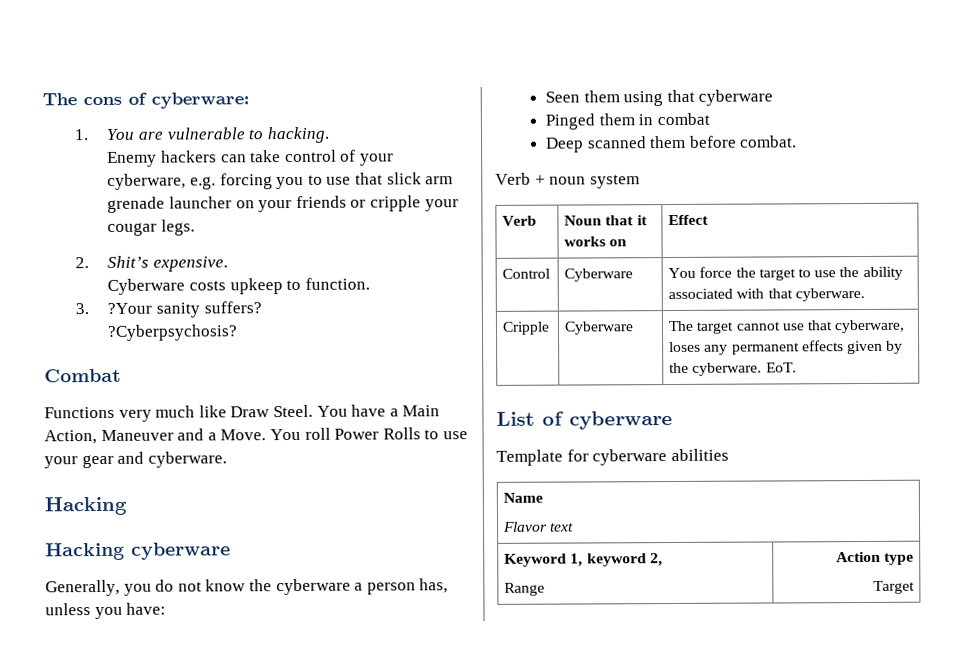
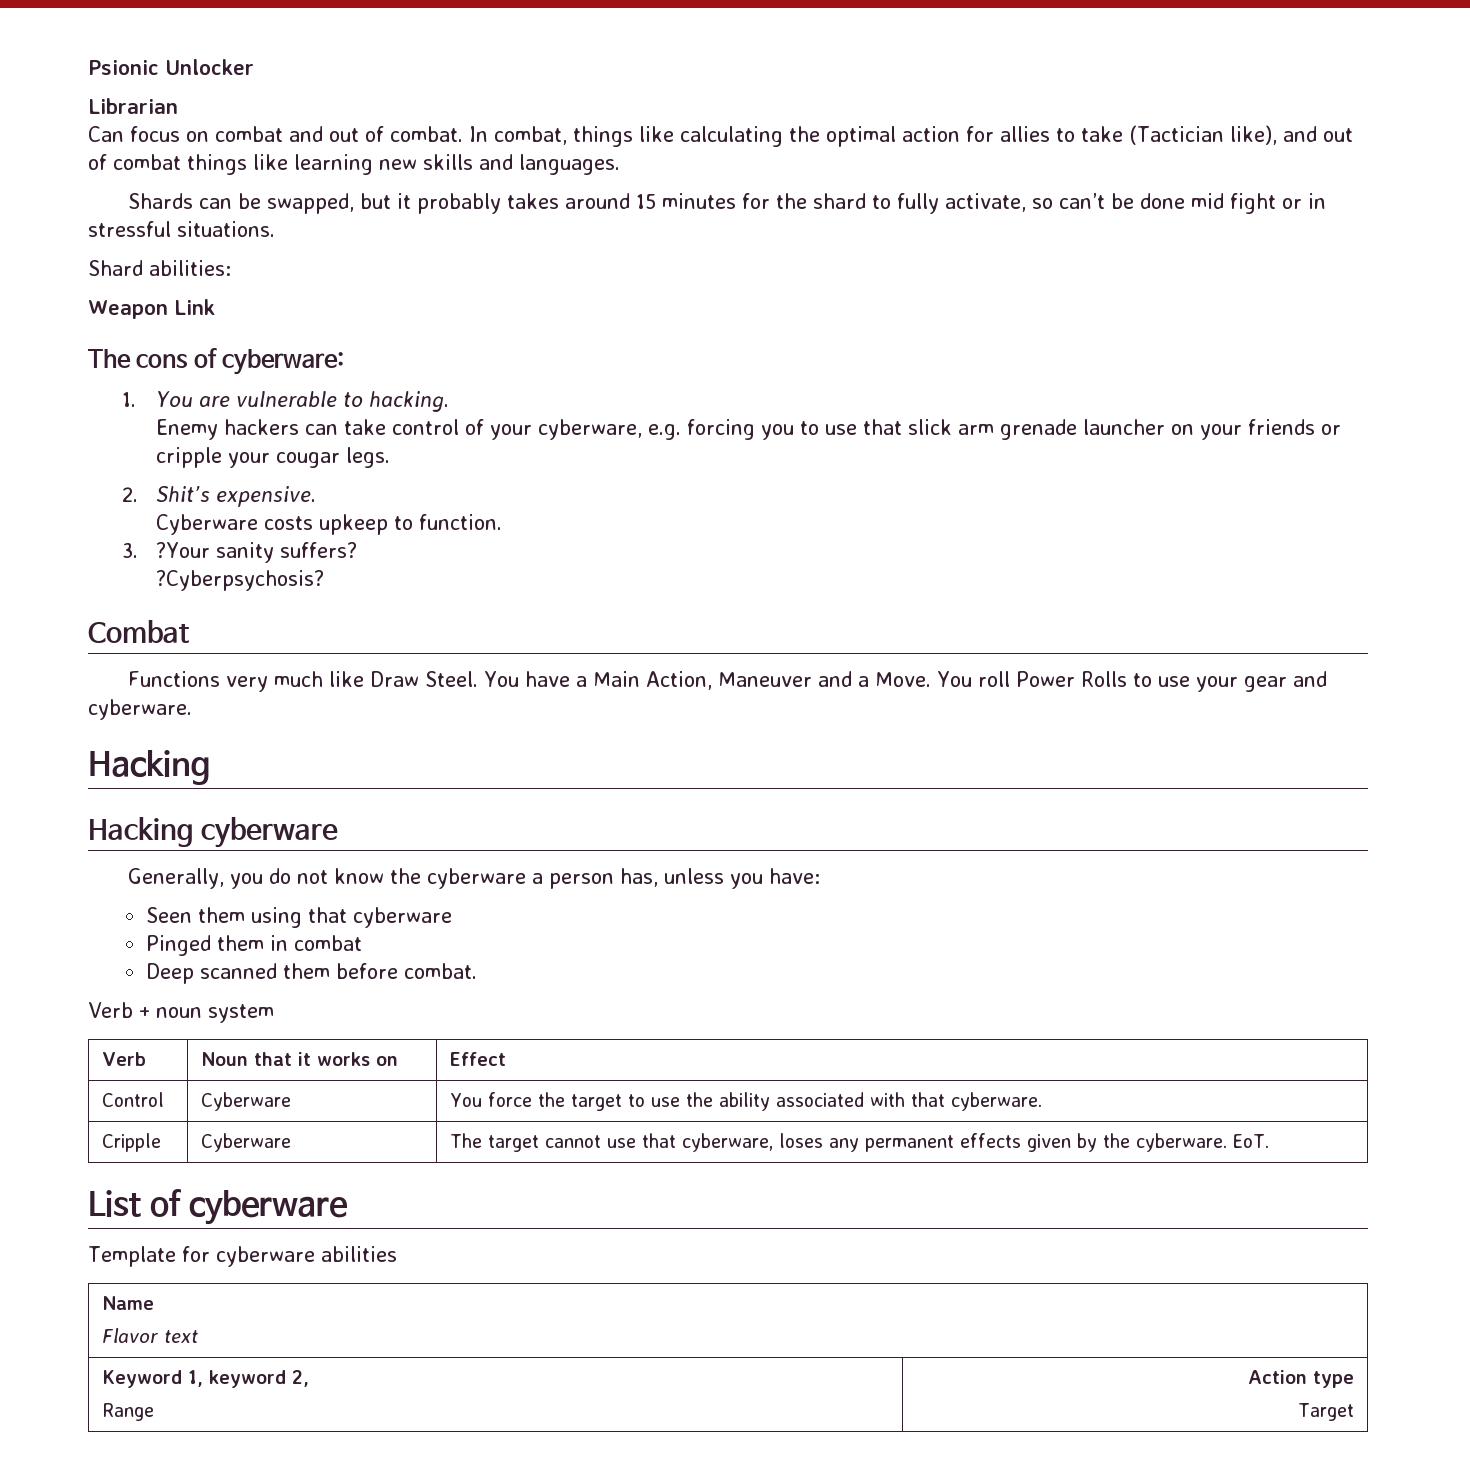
+ Psionic Unlocker
+ Librarian
+ Can focus on combat and out of combat. In combat, things like calculating the optimal action for allies to take (Tactician like), and out of combat things like learning new skills and languages.
+ Shards can be swapped, but it probably takes around 15 minutes for the shard to fully activate, so can’t be done mid fight or in stressful situations.
+ Shard abilities:
+ Weapon Link

